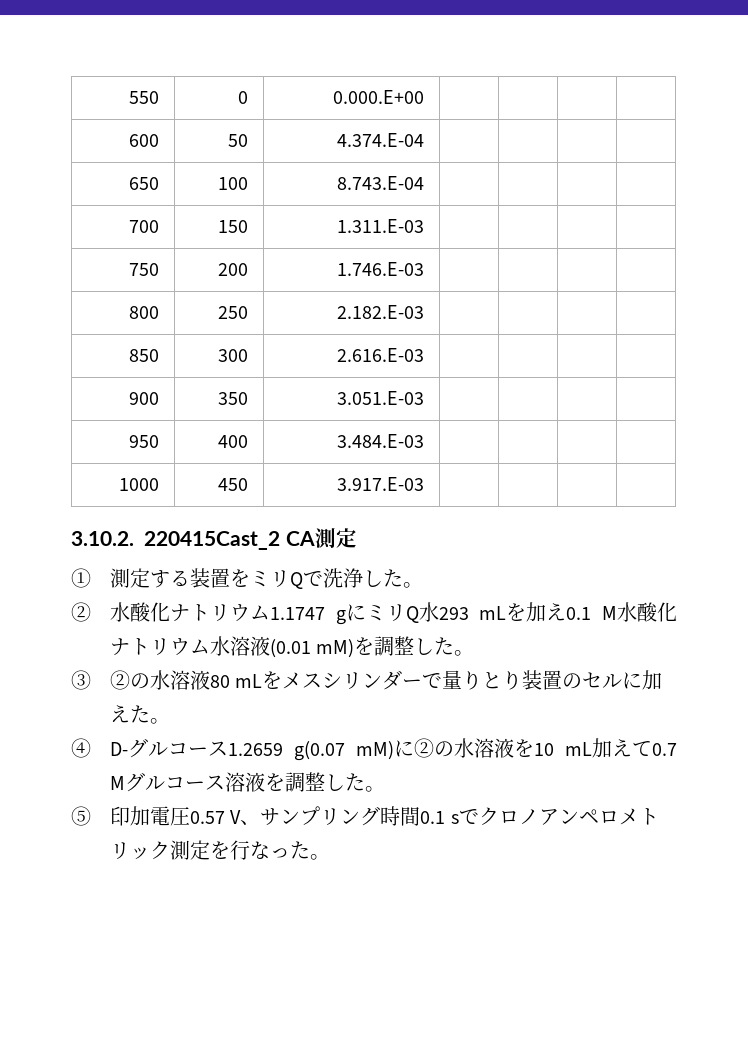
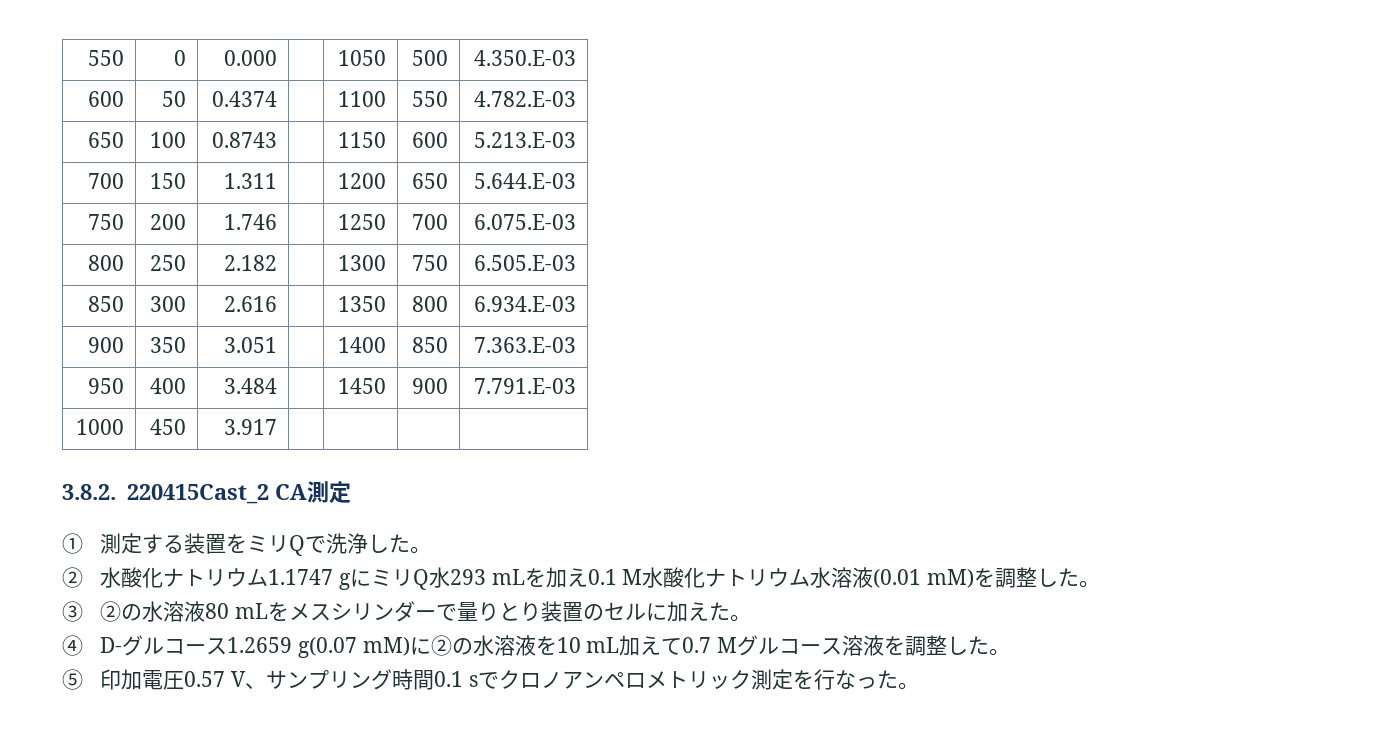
- 550 | 0 | 0.000.E+00 | | | |
- 600 | 50 | 4.374.E-04 | | | |
- 650 | 100 | 8.743.E-04 | | | |
- 700 | 150 | 1.311.E-03 | | | |
- 750 | 200 | 1.746.E-03 | | | |
- 800 | 250 | 2.182.E-03 | | | |
- 850 | 300 | 2.616.E-03 | | | |
- 900 | 350 | 3.051.E-03 | | | |
- 950 | 400 | 3.484.E-03 | | | |
+ 550 | 0 | 0.000 | | 1050 | 500 | 4.350.E-03
+ 600 | 50 | 0.4374 | | 1100 | 550 | 4.782.E-03
+ 650 | 100 | 0.8743 | | 1150 | 600 | 5.213.E-03
+ 700 | 150 | 1.311 | | 1200 | 650 | 5.644.E-03
+ 750 | 200 | 1.746 | | 1250 | 700 | 6.075.E-03
+ 800 | 250 | 2.182 | | 1300 | 750 | 6.505.E-03
+ 850 | 300 | 2.616 | | 1350 | 800 | 6.934.E-03
+ 900 | 350 | 3.051 | | 1400 | 850 | 7.363.E-03
+ 950 | 400 | 3.484 | | 1450 | 900 | 7.791.E-03
- 1000 | 450 | 3.917.E-03 | | | |
- 3.10.2. 220415Cast_2 CA測定
+ 1000 | 450 | 3.917 | | | |
+ 3.8.2. 220415Cast_2 CA測定

